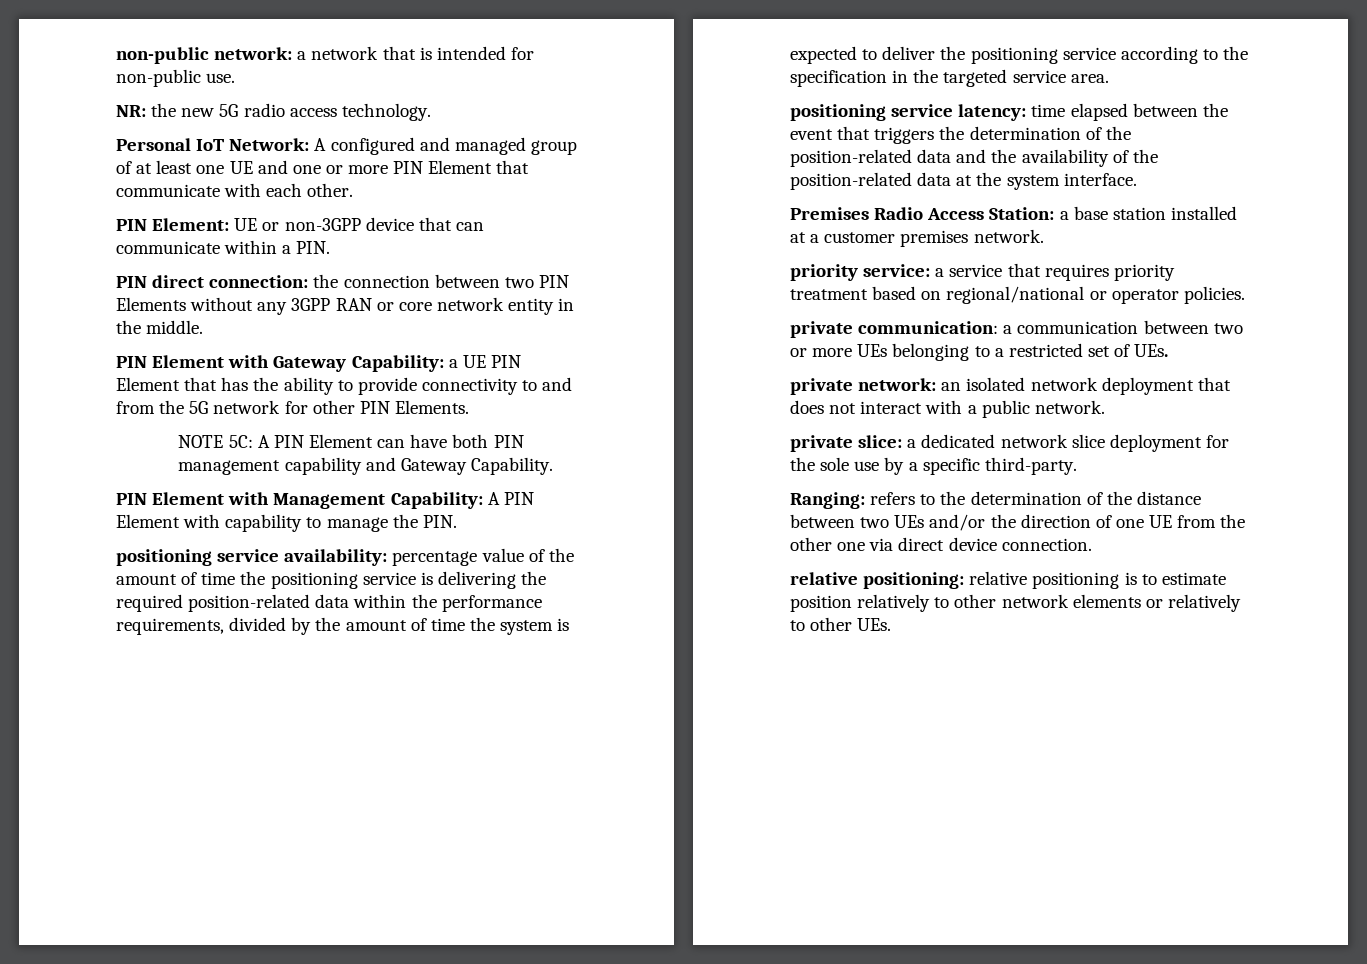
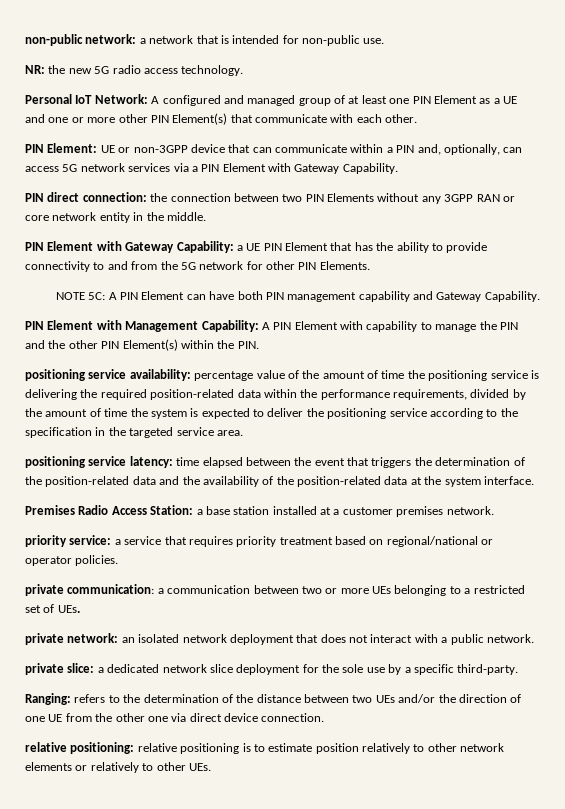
- Personal IoT Network: A configured and managed group of at least one UE and one or more PIN Element that communicate with each other.
+ Personal IoT Network: A configured and managed group of at least one PIN Element as a UE and one or more other PIN Element(s) that communicate with each other.
- PIN Element: UE or non-3GPP device that can communicate within a PIN.
+ PIN Element: UE or non-3GPP device that can communicate within a PIN and, optionally, can access 5G network services via a PIN Element with Gateway Capability.
- PIN Element with Management Capability: A PIN Element with capability to manage the PIN.
+ PIN Element with Management Capability: A PIN Element with capability to manage the PIN and the other PIN Element(s) within the PIN.

